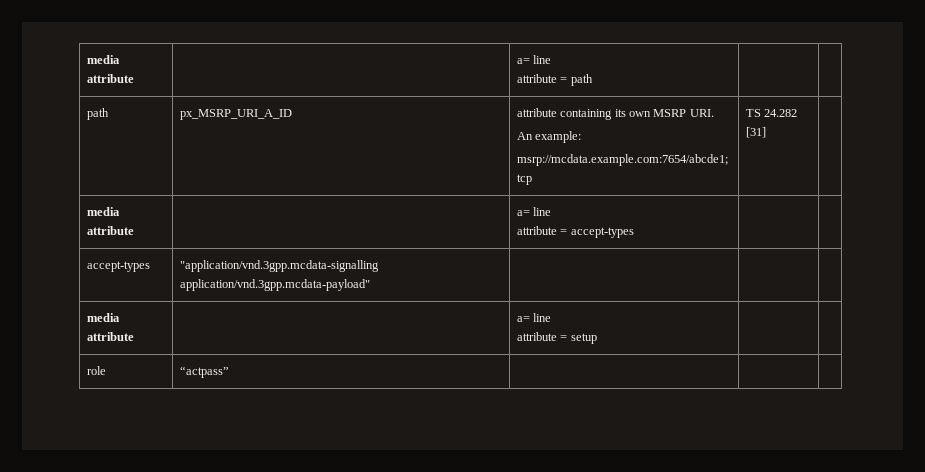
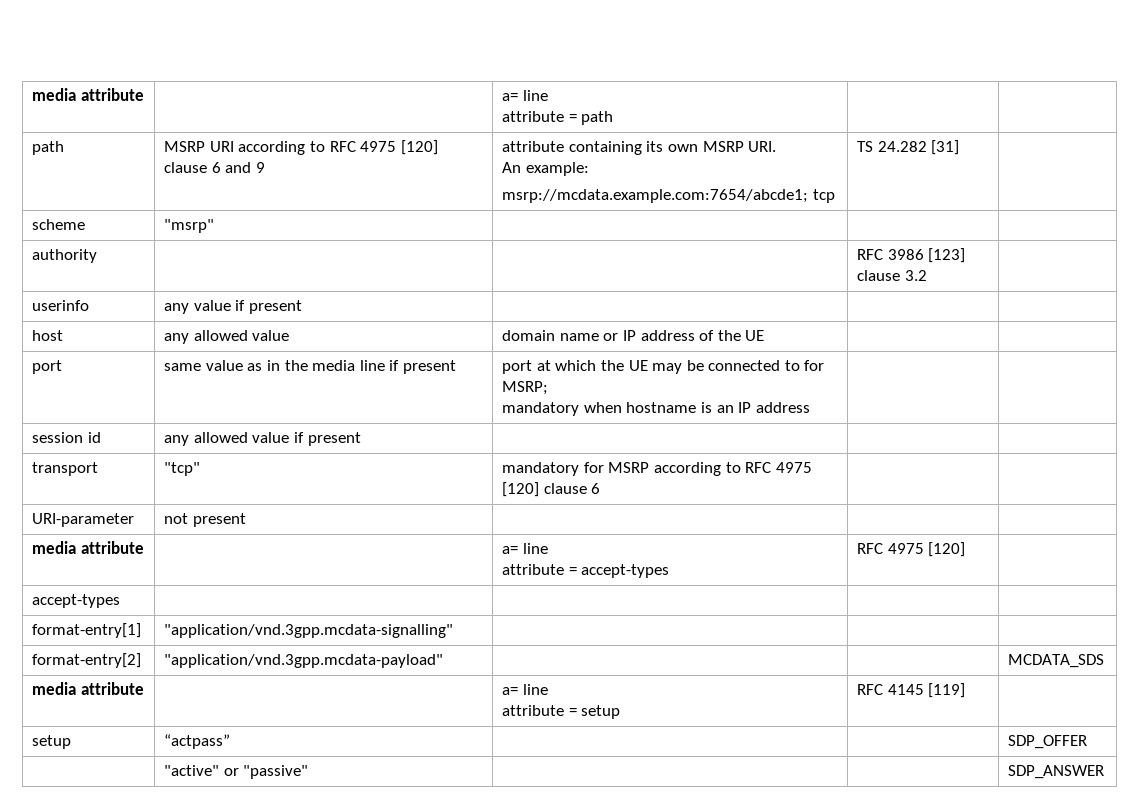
- path | px_MSRP_URI_A_ID | attribute containing its own MSRP URI.
+ path | MSRP URI according to RFC 4975 [120] clause 6 and 9 | attribute containing its own MSRP URI.
  An example:
  msrp://mcdata.example.com:7654/abcde1; tcp | TS 24.282 [31] |
+ scheme | "msrp" | | |
+ authority | | | RFC 3986 [123] clause 3.2 |
+ userinfo | any value if present | | |
+ host | any allowed value | domain name or IP address of the UE | |
+ port | same value as in the media line if present | port at which the UE may be connected to for MSRP;
+ mandatory when hostname is an IP address | |
+ session id | any allowed value if present | | |
+ transport | "tcp" | mandatory for MSRP according to RFC 4975 [120] clause 6 | |
+ URI-parameter | not present | | |
  media attribute | | a= line
- attribute = accept-types | |
- accept-types | "application/vnd.3gpp.mcdata-signalling application/vnd.3gpp.mcdata-payload" | | |
+ attribute = accept-types | RFC 4975 [120] |
+ accept-types | | | |
+ format-entry[1] | "application/vnd.3gpp.mcdata-signalling" | | |
+ format-entry[2] | "application/vnd.3gpp.mcdata-payload" | | | MCDATA_SDS
  media attribute | | a= line
- attribute = setup | |
- role | “actpass” | | |
+ attribute = setup | RFC 4145 [119] |
+ setup | “actpass” | | | SDP_OFFER
+ | "active" or "passive" | | | SDP_ANSWER

